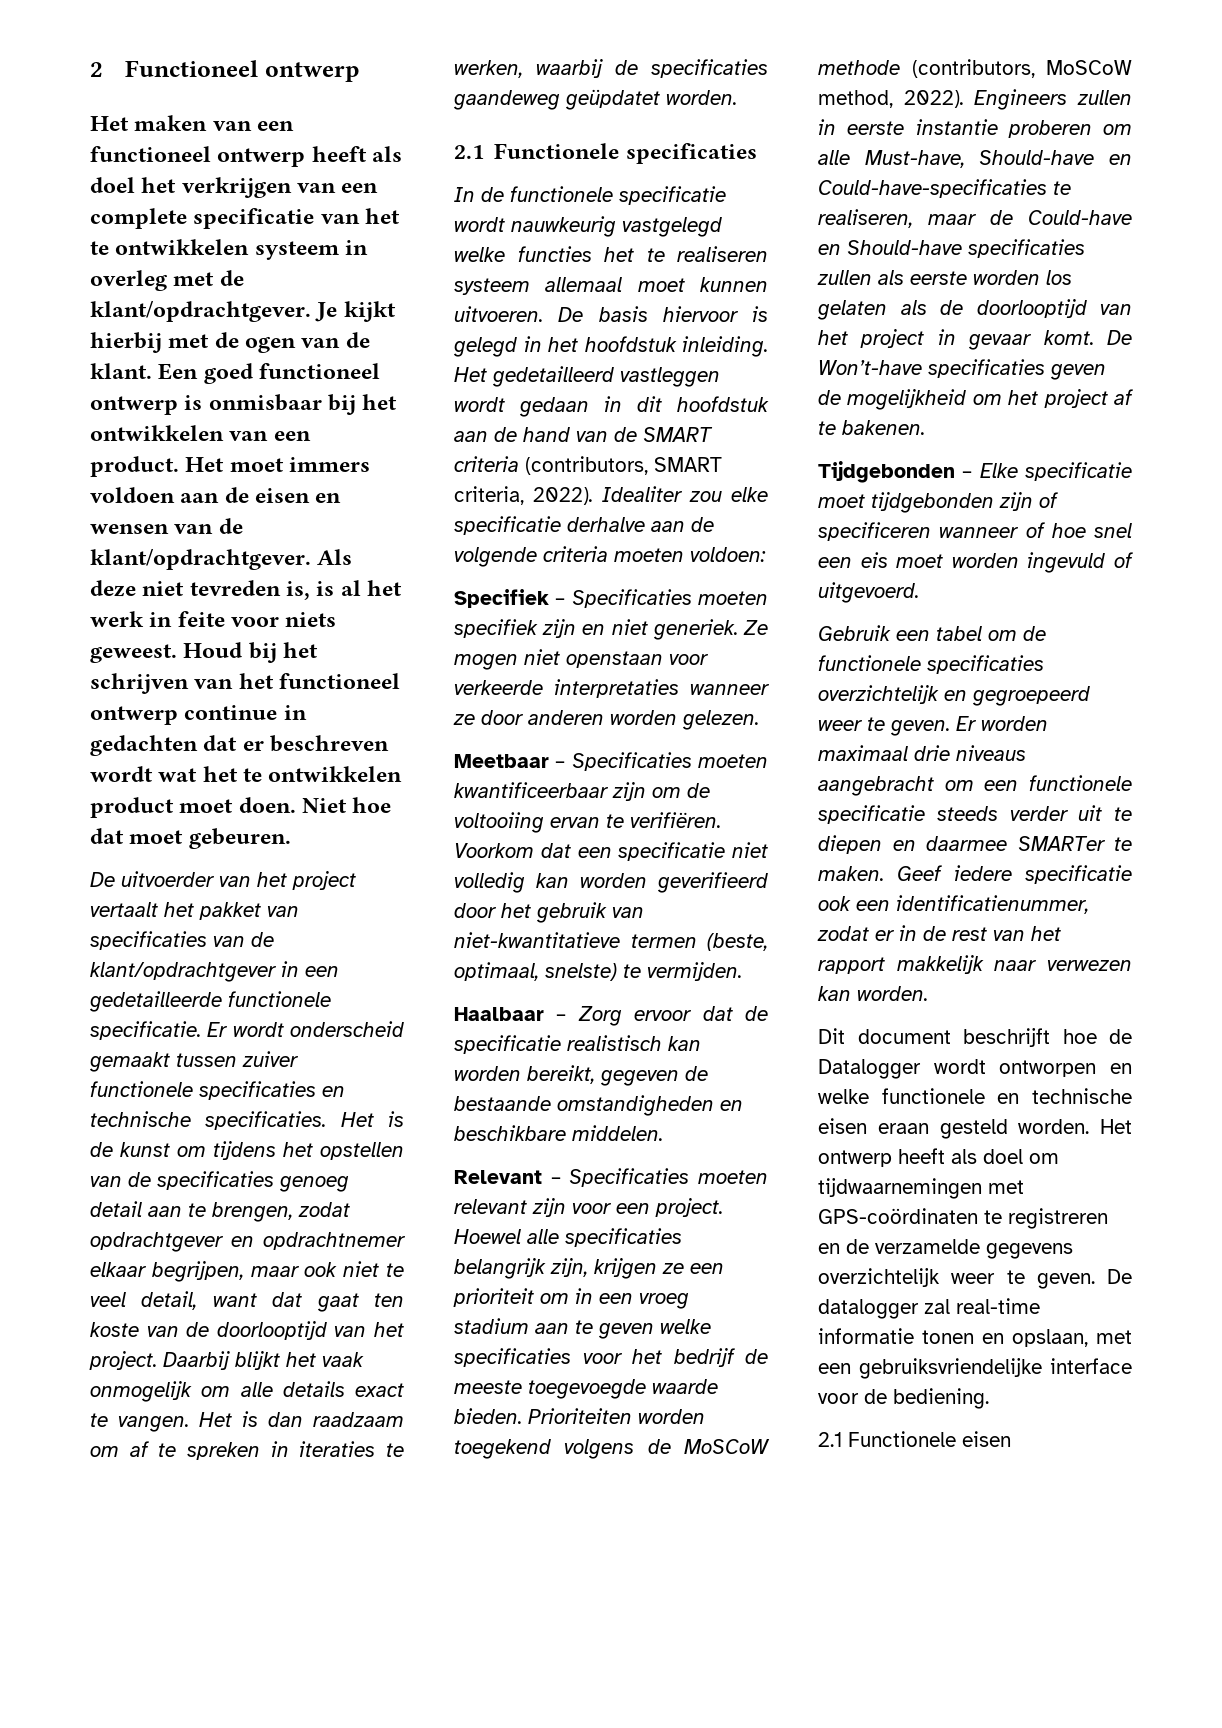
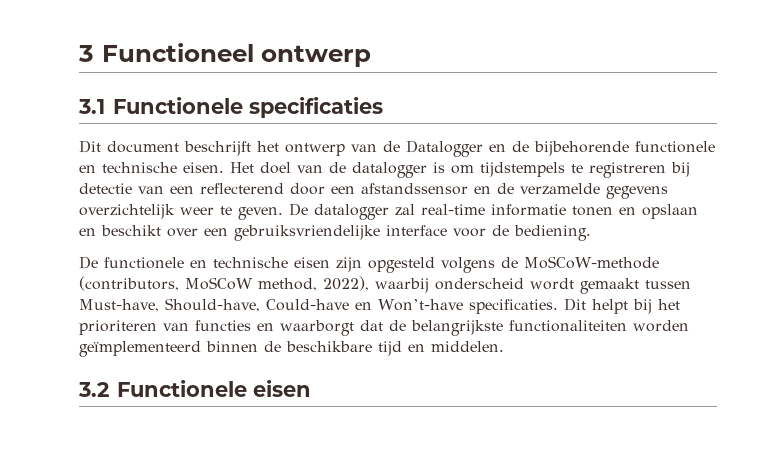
- 2 Functioneel ontwerp
+ 3 Functioneel ontwerp
- Het maken van een functioneel ontwerp heeft als doel het verkrijgen van een complete specificatie van het te ontwikkelen systeem in overleg met de klant/opdrachtgever. Je kijkt hierbij met de ogen van de klant. Een goed functioneel ontwerp is onmisbaar bij het ontwikkelen van een product. Het moet immers voldoen aan de eisen en wensen van de klant/opdrachtgever. Als deze niet tevreden is, is al het werk in feite voor niets geweest. Houd bij het schrijven van het functioneel ontwerp continue in gedachten dat er beschreven wordt wat het te ontwikkelen product moet doen. Niet hoe dat moet gebeuren.
- De uitvoerder van het project vertaalt het pakket van specificaties van de klant/opdrachtgever in een gedetailleerde functionele specificatie. Er wordt onderscheid gemaakt tussen zuiver functionele specificaties en technische specificaties. Het is de kunst om tijdens het opstellen van de specificaties genoeg detail aan te brengen, zodat opdrachtgever en opdrachtnemer elkaar begrijpen, maar ook niet te veel detail, want dat gaat ten koste van de doorlooptijd van het project. Daarbij blijkt het vaak onmogelijk om alle details exact te vangen. Het is dan raadzaam om af te spreken in iteraties te werken, waarbij de specificaties gaandeweg geüpdatet worden.
- 2.1 Functionele specificaties
- In de functionele specificatie wordt nauwkeurig vastgelegd welke functies het te realiseren systeem allemaal moet kunnen uitvoeren. De basis hiervoor is gelegd in het hoofdstuk inleiding. Het gedetailleerd vastleggen wordt gedaan in dit hoofdstuk aan de hand van de SMART criteria (contributors, SMART criteria, 2022). Idealiter zou elke specificatie derhalve aan de volgende criteria moeten voldoen:
- Specifiek – Specificaties moeten specifiek zijn en niet generiek. Ze mogen niet openstaan voor verkeerde interpretaties wanneer ze door anderen worden gelezen.
- Meetbaar – Specificaties moeten kwantificeerbaar zijn om de voltooiing ervan te verifiëren. Voorkom dat een specificatie niet volledig kan worden geverifieerd door het gebruik van niet-kwantitatieve termen (beste, optimaal, snelste) te vermijden.
- Haalbaar – Zorg ervoor dat de specificatie realistisch kan worden bereikt, gegeven de bestaande omstandigheden en beschikbare middelen.
- Relevant – Specificaties moeten relevant zijn voor een project. Hoewel alle specificaties belangrijk zijn, krijgen ze een prioriteit om in een vroeg stadium aan te geven welke specificaties voor het bedrijf de meeste toegevoegde waarde bieden. Prioriteiten worden toegekend volgens de MoSCoW methode (contributors, MoSCoW method, 2022). Engineers zullen in eerste instantie proberen om alle Must-have, Should-have en Could-have-specificaties te realiseren, maar de Could-have en Should-have specificaties zullen als eerste worden los gelaten als de doorlooptijd van het project in gevaar komt. De Won’t-have specificaties geven de mogelijkheid om het project af te bakenen.
- Tijdgebonden – Elke specificatie moet tijdgebonden zijn of specificeren wanneer of hoe snel een eis moet worden ingevuld of uitgevoerd.
- Gebruik een tabel om de functionele specificaties overzichtelijk en gegroepeerd weer te geven. Er worden maximaal drie niveaus aangebracht om een functionele specificatie steeds verder uit te diepen en daarmee SMARTer te maken. Geef iedere specificatie ook een identificatienummer, zodat er in de rest van het rapport makkelijk naar verwezen kan worden.
- Dit document beschrijft hoe de Datalogger wordt ontworpen en welke functionele en technische eisen eraan gesteld worden. Het ontwerp heeft als doel om tijdwaarnemingen met GPS-coördinaten te registreren en de verzamelde gegevens overzichtelijk weer te geven.
+ 3.1 Functionele specificaties
+ Dit document beschrijft het ontwerp van de Datalogger en de bijbehorende functionele en technische eisen. Het doel van de datalogger is om tijdstempels te registreren bij detectie van een reflecterend door een afstandssensor en de verzamelde gegevens overzichtelijk weer te geven.
- De datalogger zal real-time informatie tonen en opslaan, met een gebruiksvriendelijke interface voor de bediening.
+ De datalogger zal real-time informatie tonen en opslaan en beschikt over een gebruiksvriendelijke interface voor de bediening.
- 2.1 Functionele eisen
+ De functionele en technische eisen zijn opgesteld volgens de MoSCoW-methode (contributors, MoSCoW method, 2022), waarbij onderscheid wordt gemaakt tussen Must-have, Should-have, Could-have en Won’t-have specificaties. Dit helpt bij het prioriteren van functies en waarborgt dat de belangrijkste functionaliteiten worden geïmplementeerd binnen de beschikbare tijd en middelen.
+ 3.2 Functionele eisen

